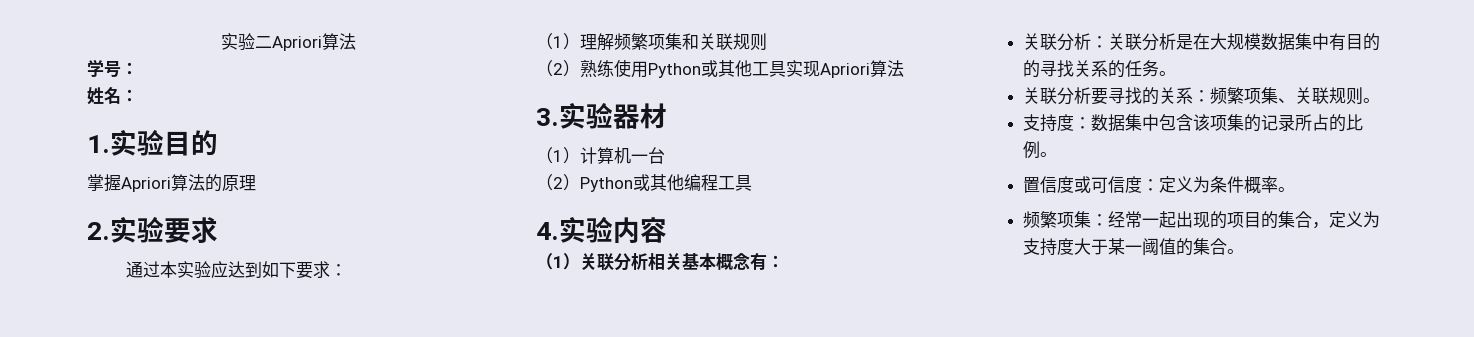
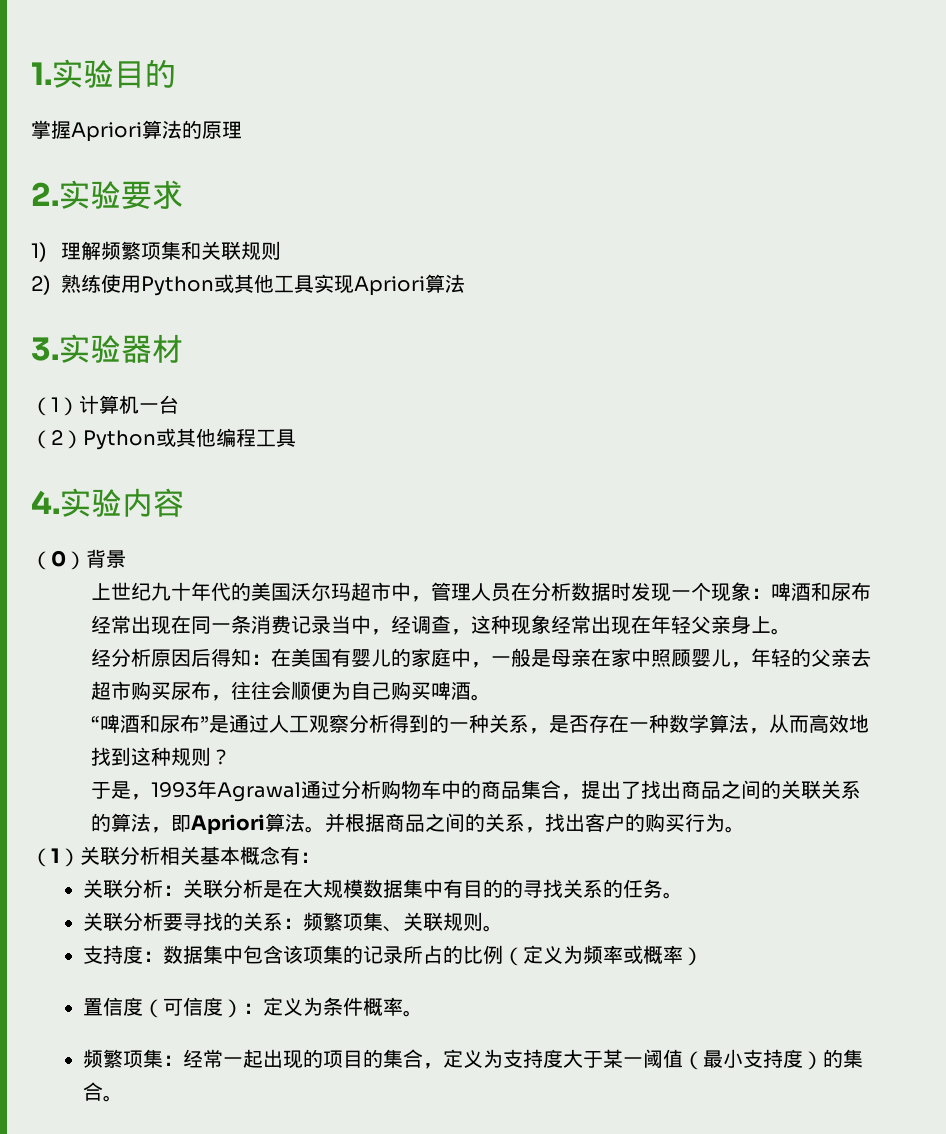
- 实验二Apriori算法
- 学号：
- 姓名：
- 通过本实验应达到如下要求：
- （1）理解频繁项集和关联规则
+ 1)理解频繁项集和关联规则
- （2）熟练使用Python或其他工具实现Apriori算法
+ 2)熟练使用Python或其他工具实现Apriori算法
+ （0）背景
+ 上世纪九十年代的美国沃尔玛超市中，管理人员在分析数据时发现一个现象：啤酒和尿布经常出现在同一条消费记录当中，经调查，这种现象经常出现在年轻父亲身上。
+ 经分析原因后得知：在美国有婴儿的家庭中，一般是母亲在家中照顾婴儿，年轻的父亲去超市购买尿布，往往会顺便为自己购买啤酒。
+ “啤酒和尿布”是通过人工观察分析得到的一种关系，是否存在一种数学算法，从而高效地找到这种规则？
+ 于是，1993年Agrawal通过分析购物车中的商品集合，提出了找出商品之间的关联关系的算法，即Apriori算法。并根据商品之间的关系，找出客户的购买行为。
- 支持度：数据集中包含该项集的记录所占的比例。
+ 支持度：数据集中包含该项集的记录所占的比例（定义为频率或概率）
- 置信度或可信度：定义为条件概率。
+ 置信度（可信度）：定义为条件概率。
- 频繁项集：经常一起出现的项目的集合，定义为支持度大于某一阈值的集合。
+ 频繁项集：经常一起出现的项目的集合，定义为支持度大于某一阈值（最小支持度）的集合。

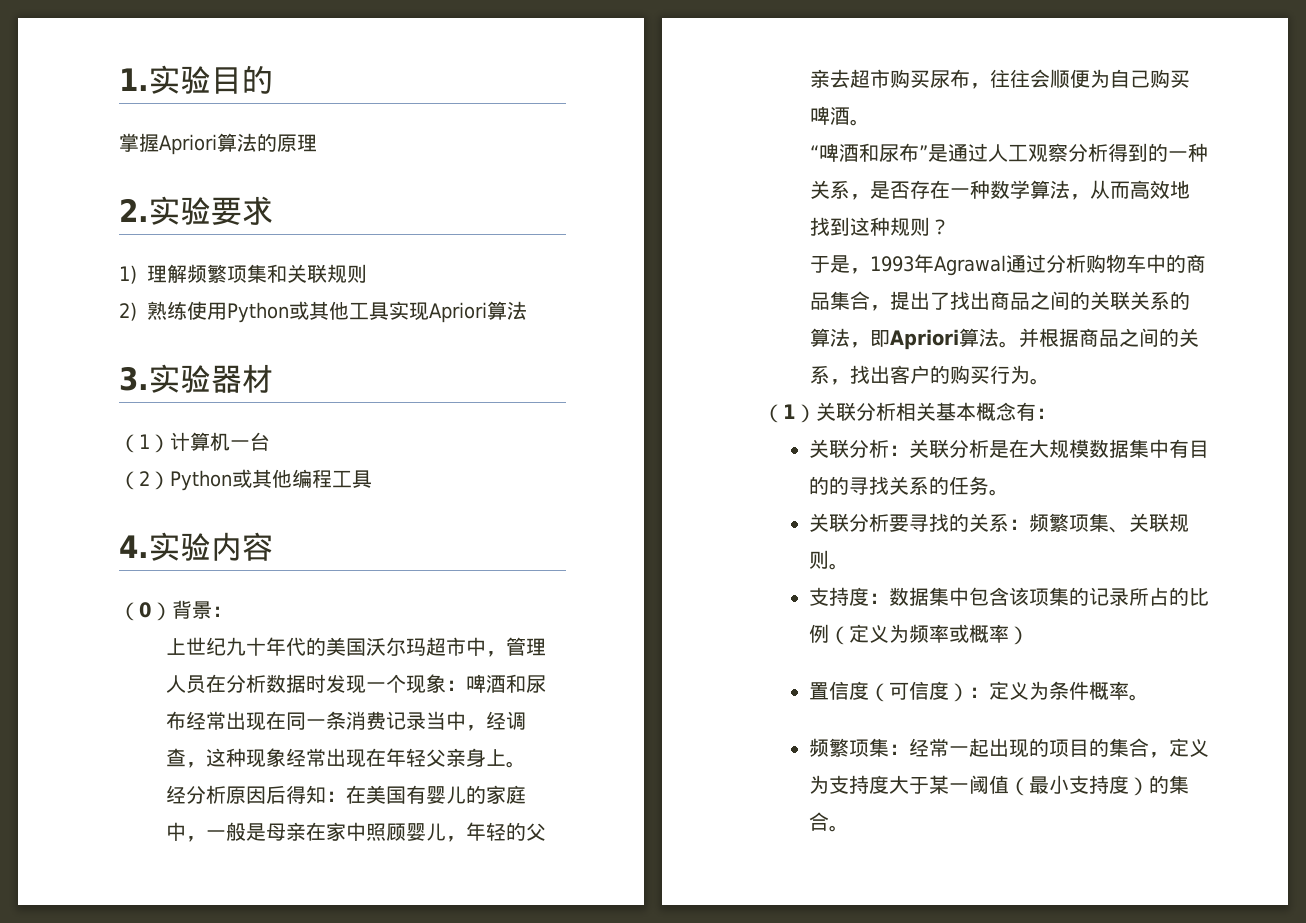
- （0）背景
+ （0）背景：

